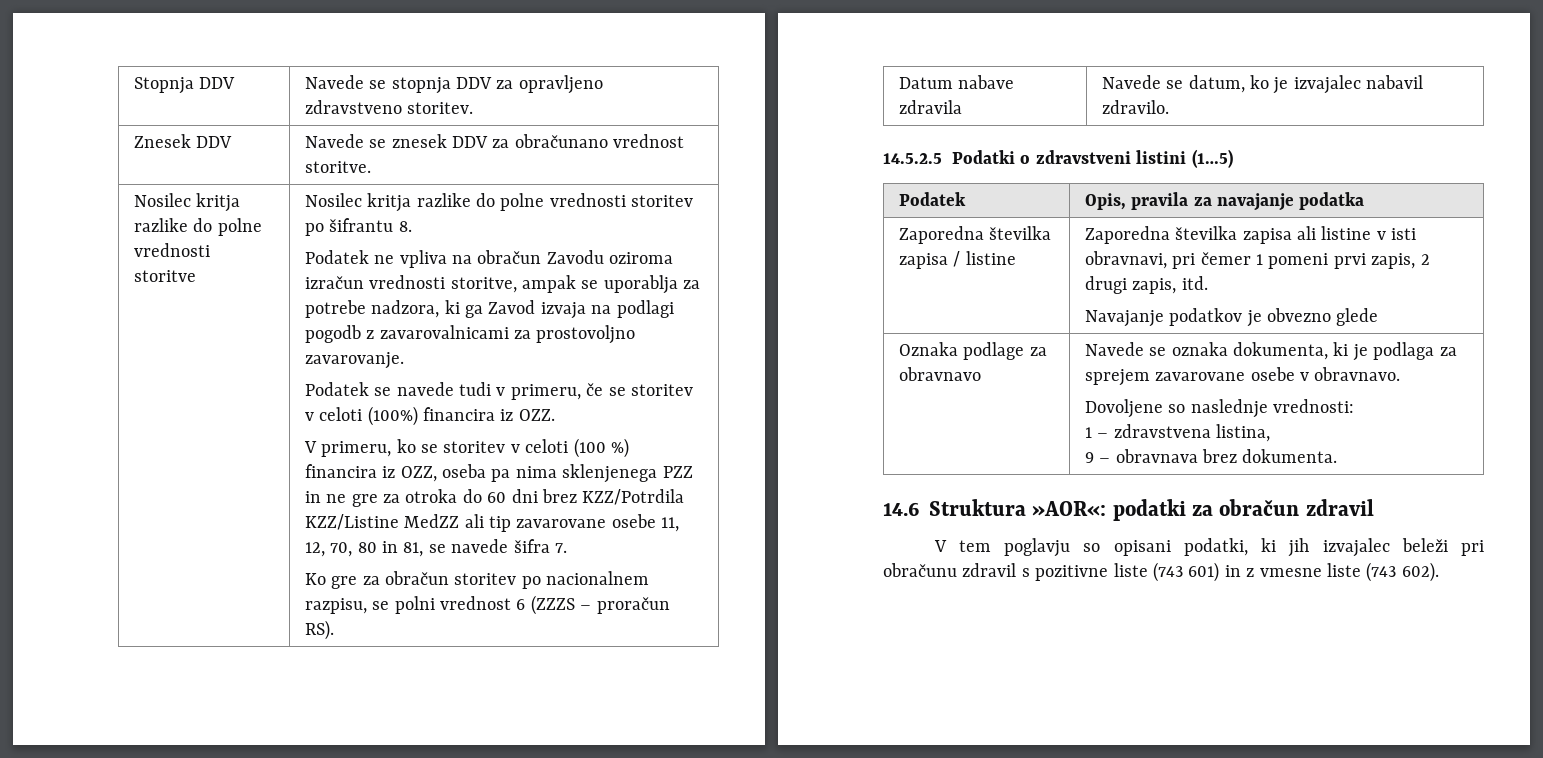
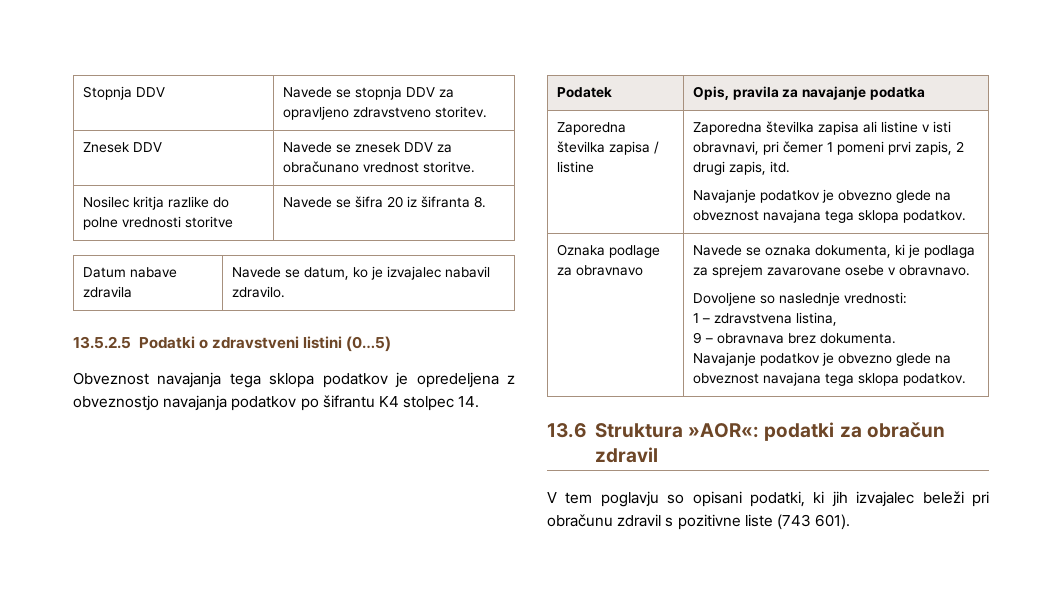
- Nosilec kritja razlike do polne vrednosti storitev po šifrantu 8.
- Podatek ne vpliva na obračun Zavodu oziroma izračun vrednosti storitve, ampak se uporablja za potrebe nadzora, ki ga Zavod izvaja na podlagi pogodb z zavarovalnicami za prostovoljno zavarovanje.
- Podatek se navede tudi v primeru, če se storitev v celoti (100%) financira iz OZZ.
- V primeru, ko se storitev v celoti (100 %) financira iz OZZ, oseba pa nima sklenjenega PZZ in ne gre za otroka do 60 dni brez KZZ/Potrdila KZZ/Listine MedZZ ali tip zavarovane osebe 11, 12, 70, 80 in 81, se navede šifra 7.
- Ko gre za obračun storitev po nacionalnem razpisu, se polni vrednost 6 (ZZZS – proračun RS).
+ Navede se šifra 20 iz šifranta 8.
- 14.5.2.5 Podatki o zdravstveni listini (1…5)
+ 13.5.2.5 Podatki o zdravstveni listini (0…5)
+ Obveznost navajanja tega sklopa podatkov je opredeljena z obveznostjo navajanja podatkov po šifrantu K4 stolpec 14.
  Zaporedna številka zapisa / listine | Zaporedna številka zapisa ali listine v isti obravnavi, pri čemer 1 pomeni prvi zapis, 2 drugi zapis, itd.
- Navajanje podatkov je obvezno glede
+ Navajanje podatkov je obvezno glede na obveznost navajana tega sklopa podatkov.
  9 – obravnava brez dokumenta.
- 14.6 Struktura »AOR«: podatki za obračun zdravil
+ Navajanje podatkov je obvezno glede na obveznost navajana tega sklopa podatkov.
+ 13.6 Struktura »AOR«: podatki za obračun zdravil
- V tem poglavju so opisani podatki, ki jih izvajalec beleži pri obračunu zdravil s pozitivne liste (743 601) in z vmesne liste (743 602).
+ V tem poglavju so opisani podatki, ki jih izvajalec beleži pri obračunu zdravil s pozitivne liste (743 601).

